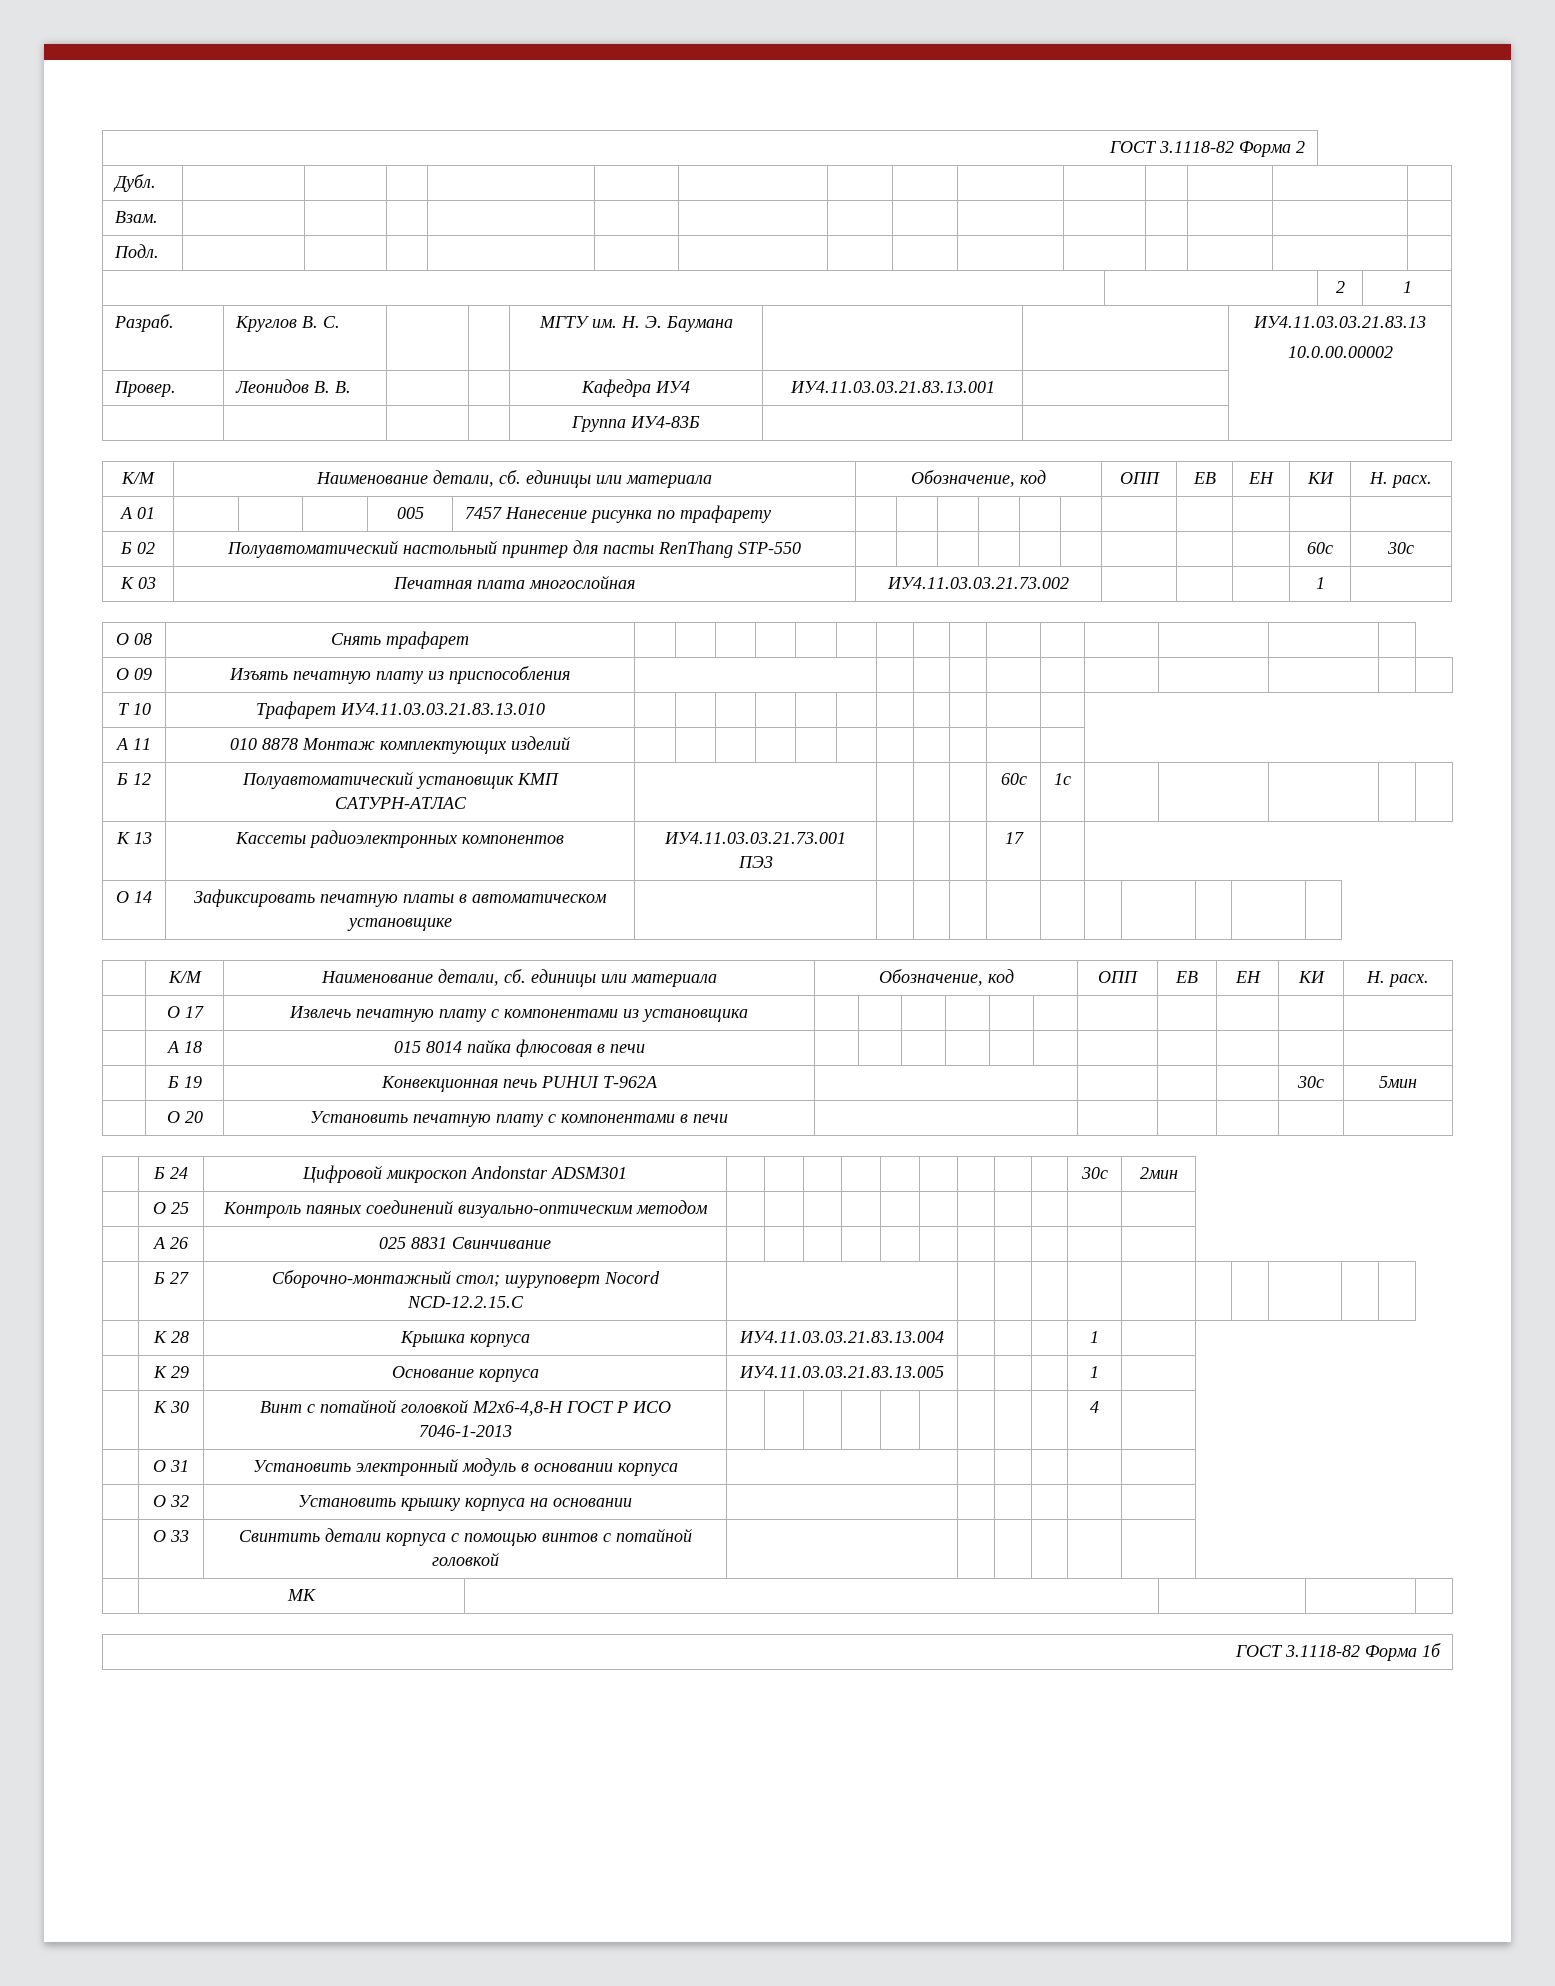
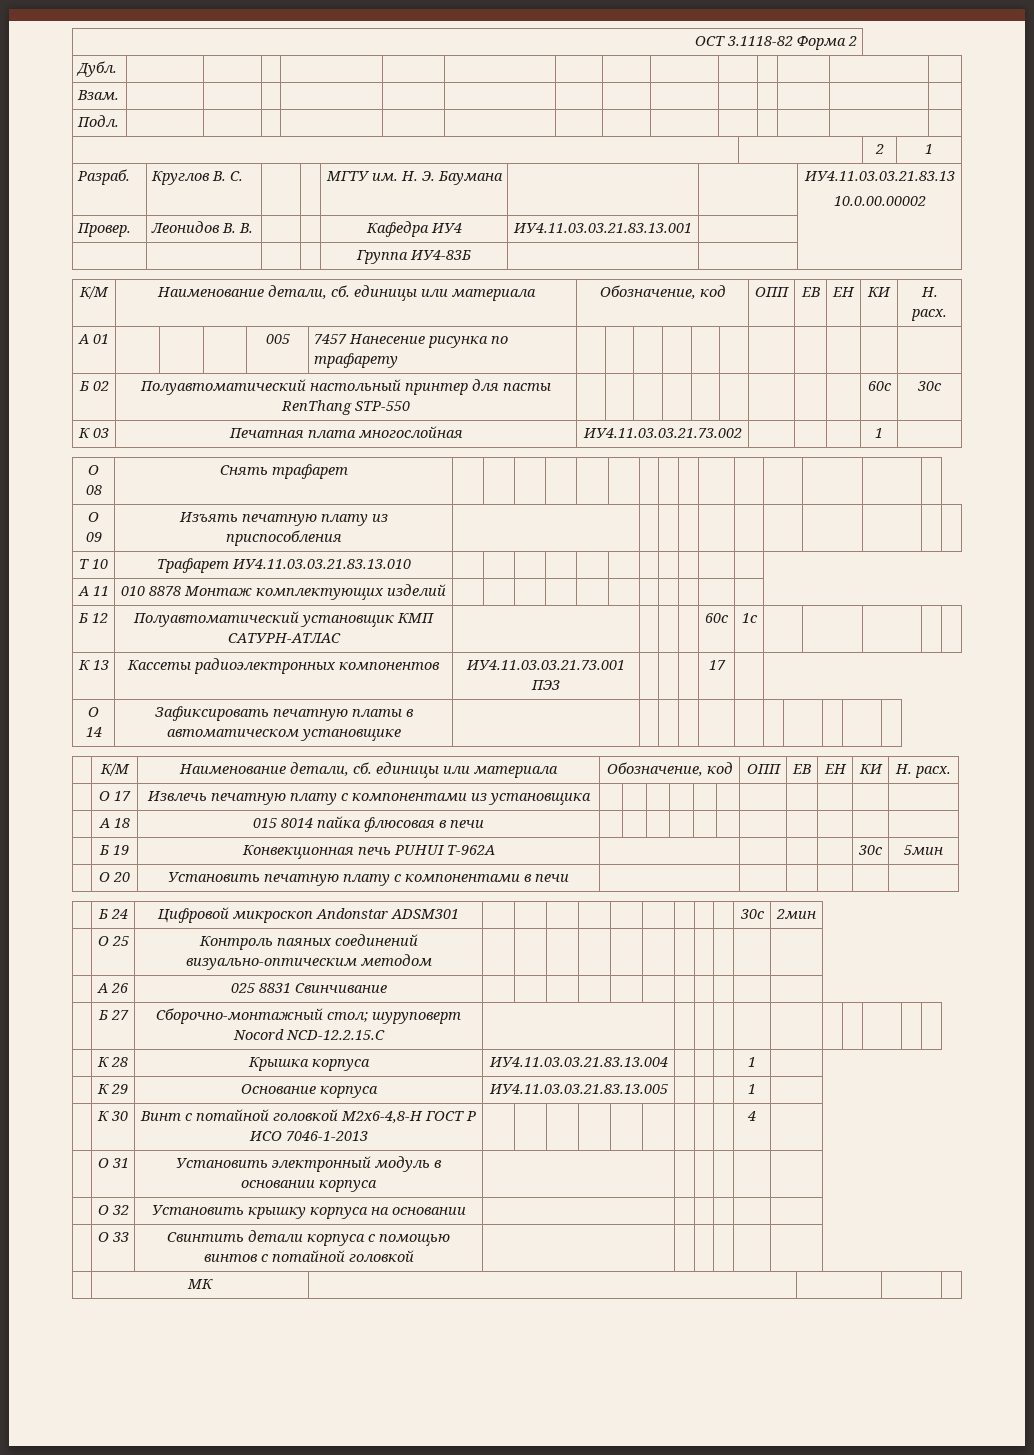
- ГОСТ 3.1118-82 Форма 2
+ ОСТ 3.1118-82 Форма 2
- ГОСТ 3.1118-82 Форма 1б

